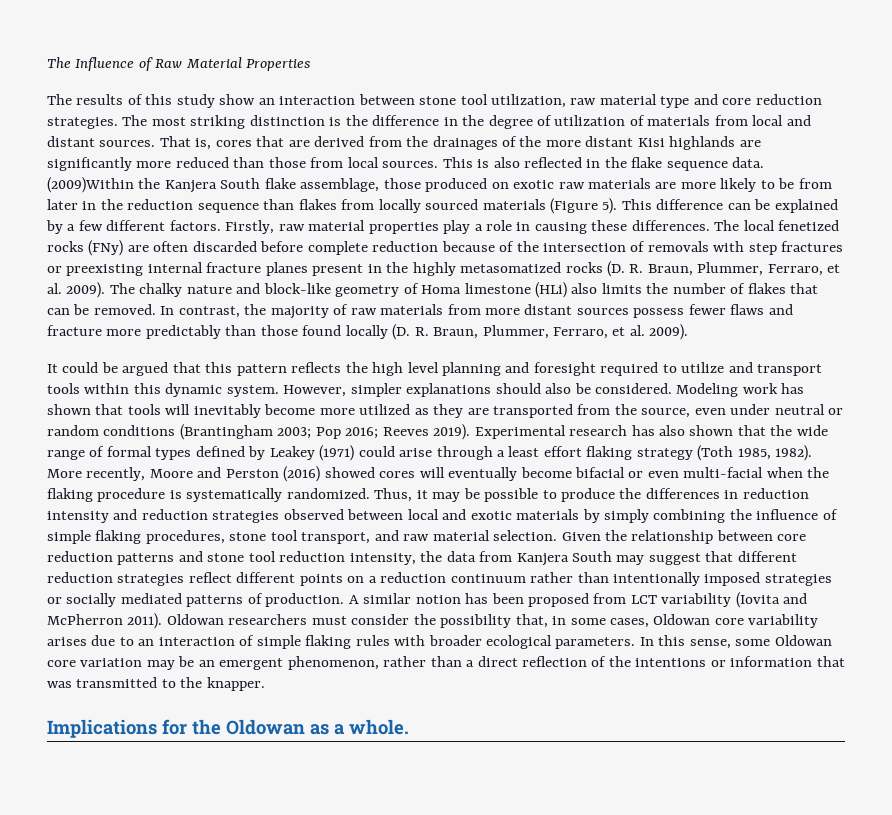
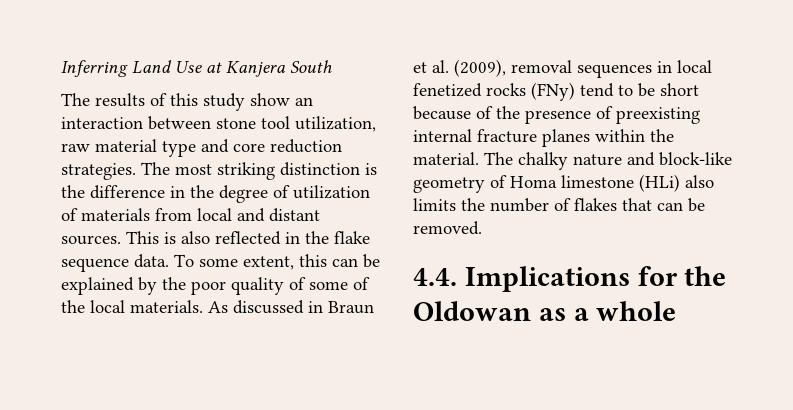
- The Influence of Raw Material Properties
+ Inferring Land Use at Kanjera South
- That is, cores that are derived from the drainages of the more distant Kisi highlands are significantly more reduced than those from local sources.
- (2009)Within the Kanjera South flake assemblage, those produced on exotic raw materials are more likely to be from later in the reduction sequence than flakes from locally sourced materials (Figure 5). This difference can be explained by a few different factors. Firstly, raw material properties play a role in causing these differences. The local fenetized rocks (FNy) are often discarded before complete reduction because of the intersection of removals with step fractures or preexisting internal fracture planes present in the highly metasomatized rocks (D. R. Braun, Plummer, Ferraro, et al. 2009).
+ To some extent, this can be explained by the poor quality of some of the local materials. As discussed in Braun et al. (2009), removal sequences in local fenetized rocks (FNy) tend to be short because of the presence of preexisting internal fracture planes within the material.
- The chalky nature and block-like geometry of Homa limestone (HLi) also limits the number of flakes that can be removed. In contrast, the majority of raw materials from more distant sources possess fewer flaws and fracture more predictably than those found locally (D. R. Braun, Plummer, Ferraro, et al. 2009).
- It could be argued that this pattern reflects the high level planning and foresight required to utilize and transport tools within this dynamic system. However, simpler explanations should also be considered. Modeling work has shown that tools will inevitably become more utilized as they are transported from the source, even under neutral or random conditions (Brantingham 2003; Pop 2016; Reeves 2019). Experimental research has also shown that the wide range of formal types defined by Leakey (1971) could arise through a least effort flaking strategy (Toth 1985, 1982). More recently, Moore and Perston (2016) showed cores will eventually become bifacial or even multi-facial when the flaking procedure is systematically randomized. Thus, it may be possible to produce the differences in reduction intensity and reduction strategies observed between local and exotic materials by simply combining the influence of simple flaking procedures, stone tool transport, and raw material selection. Given the relationship between core reduction patterns and stone tool reduction intensity, the data from Kanjera South may suggest that different reduction strategies reflect different points on a reduction continuum rather than intentionally imposed strategies or socially mediated patterns of production. A similar notion has been proposed from LCT variability (Iovita and McPherron 2011). Oldowan researchers must consider the possibility that, in some cases, Oldowan core variability arises due to an interaction of simple flaking rules with broader ecological parameters. In this sense, some Oldowan core variation may be an emergent phenomenon, rather than a direct reflection of the intentions or information that was transmitted to the knapper.
- Implications for the Oldowan as a whole.
+ The chalky nature and block-like geometry of Homa limestone (HLi) also limits the number of flakes that can be removed.
+ 4.4. Implications for the Oldowan as a whole

